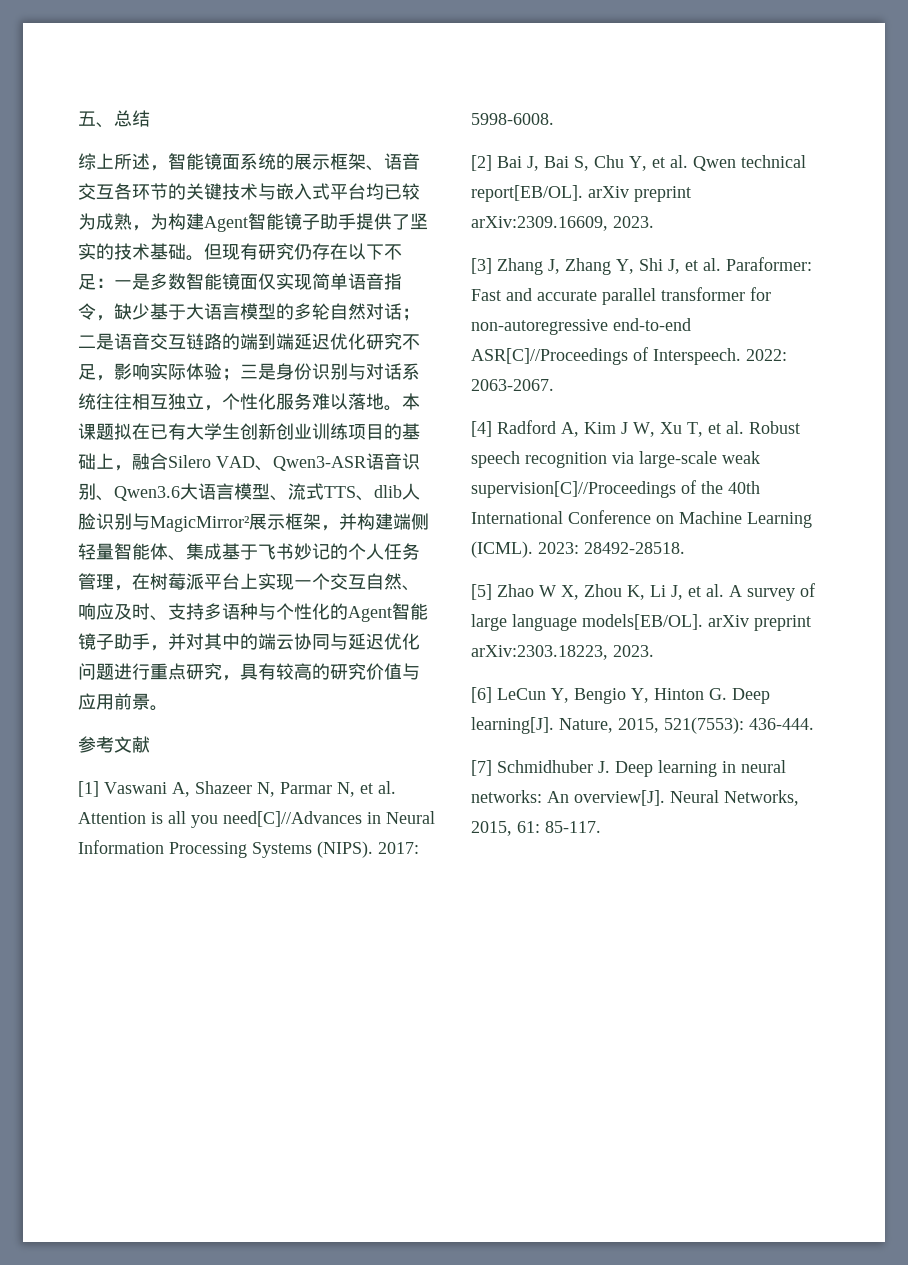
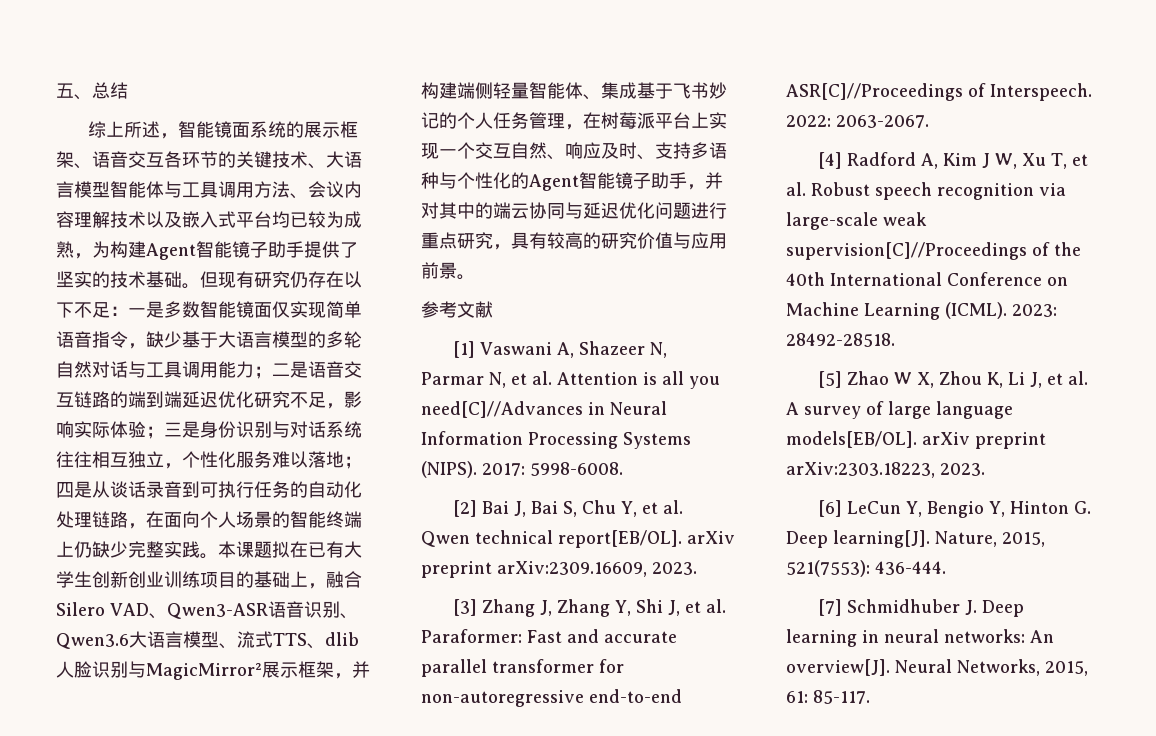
- 综上所述，智能镜面系统的展示框架、语音交互各环节的关键技术与嵌入式平台均已较为成熟，为构建Agent智能镜子助手提供了坚实的技术基础。
+ 综上所述，智能镜面系统的展示框架、语音交互各环节的关键技术、大语言模型智能体与工具调用方法、会议内容理解技术以及嵌入式平台均已较为成熟，为构建Agent智能镜子助手提供了坚实的技术基础。
- 但现有研究仍存在以下不足：一是多数智能镜面仅实现简单语音指令，缺少基于大语言模型的多轮自然对话；二是语音交互链路的端到端延迟优化研究不足，影响实际体验；三是身份识别与对话系统往往相互独立，个性化服务难以落地。
+ 但现有研究仍存在以下不足：一是多数智能镜面仅实现简单语音指令，缺少基于大语言模型的多轮自然对话与工具调用能力；二是语音交互链路的端到端延迟优化研究不足，影响实际体验；三是身份识别与对话系统往往相互独立，个性化服务难以落地；四是从谈话录音到可执行任务的自动化处理链路，在面向个人场景的智能终端上仍缺少完整实践。

